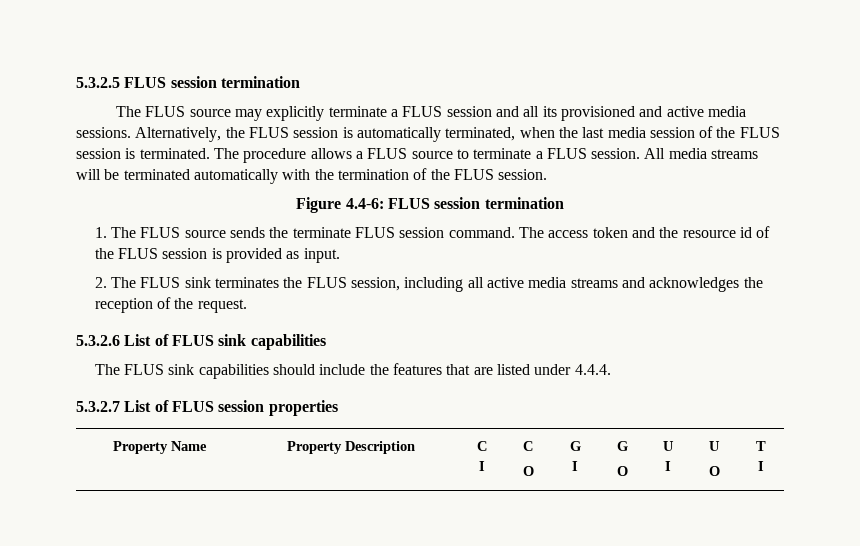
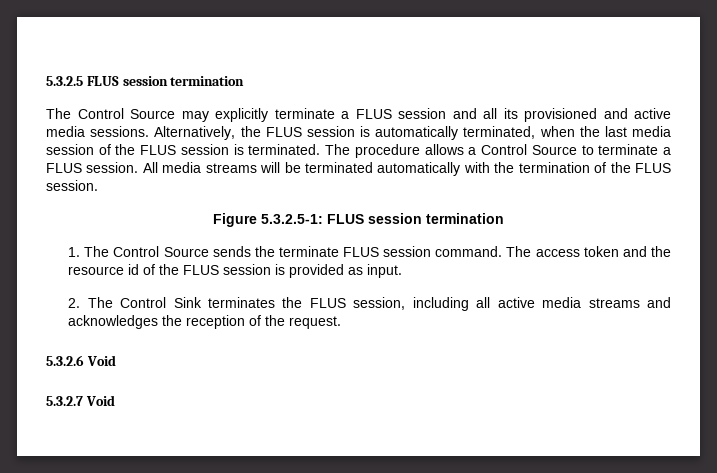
- The FLUS source may explicitly terminate a FLUS session and all its provisioned and active media sessions.
+ The Control Source may explicitly terminate a FLUS session and all its provisioned and active media sessions.
- The procedure allows a FLUS source to terminate a FLUS session.
+ The procedure allows a Control Source to terminate a FLUS session.
- Figure 4.4-6: FLUS session termination
+ Figure 5.3.2.5-1: FLUS session termination
- 1. The FLUS source sends the terminate FLUS session command.
+ 1. The Control Source sends the terminate FLUS session command.
- 2. The FLUS sink terminates the FLUS session, including all active media streams and acknowledges the reception of the request.
+ 2. The Control Sink terminates the FLUS session, including all active media streams and acknowledges the reception of the request.
- 5.3.2.6 List of FLUS sink capabilities
- The FLUS sink capabilities should include the features that are listed under 4.4.4.
- 5.3.2.7 List of FLUS session properties
- Property Name | Property Description | C
- I | C
- O | G
- I | G
- O | U
- I | U
- O | T
- I
+ 5.3.2.6 Void
+ 5.3.2.7 Void

